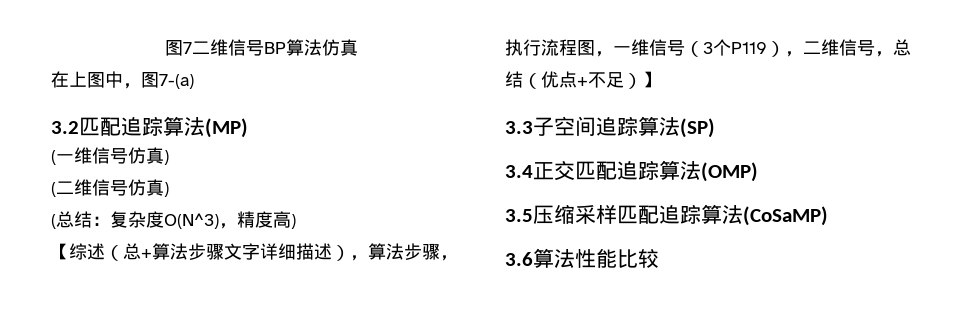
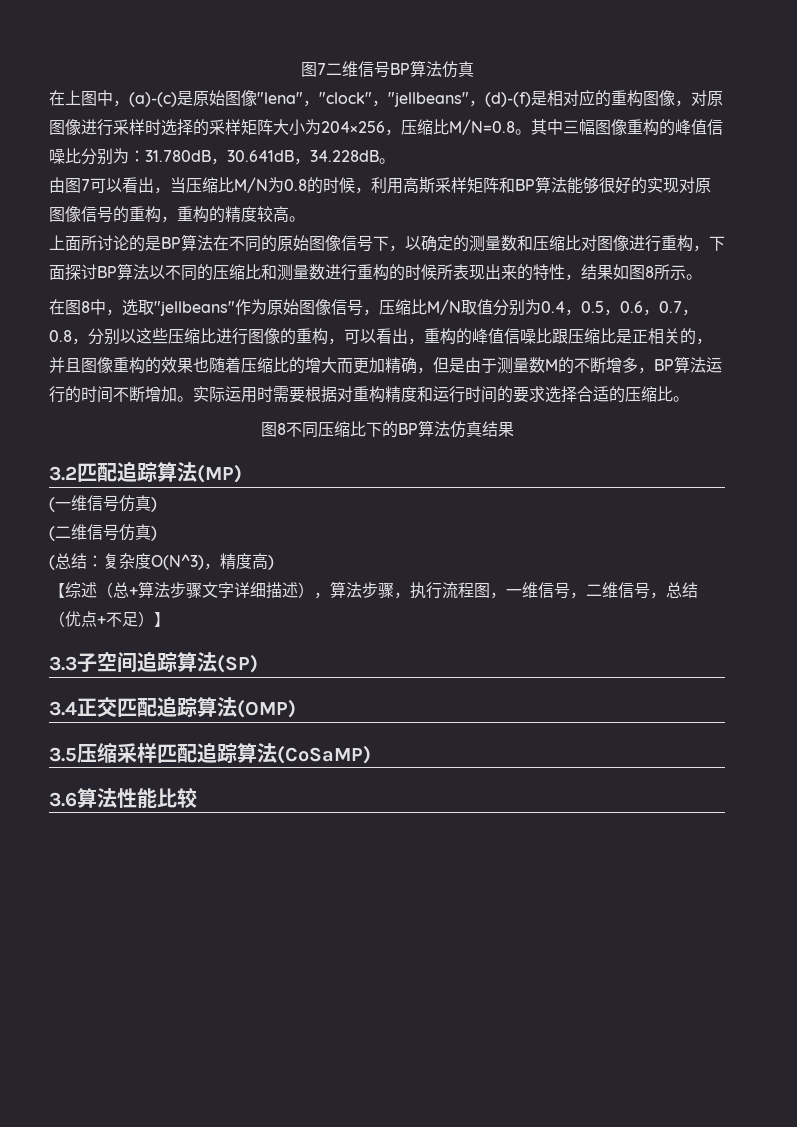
- 在上图中，图7-(a)
+ 在上图中，(a)-(c)是原始图像"lena"，"clock"，"jellbeans"，(d)-(f)是相对应的重构图像，对原图像进行采样时选择的采样矩阵大小为204×256，压缩比M/N=0.8。其中三幅图像重构的峰值信噪比分别为：31.780dB，30.641dB，34.228dB。
+ 由图7可以看出，当压缩比M/N为0.8的时候，利用高斯采样矩阵和BP算法能够很好的实现对原图像信号的重构，重构的精度较高。
+ 上面所讨论的是BP算法在不同的原始图像信号下，以确定的测量数和压缩比对图像进行重构，下面探讨BP算法以不同的压缩比和测量数进行重构的时候所表现出来的特性，结果如图8所示。
+ 在图8中，选取"jellbeans"作为原始图像信号，压缩比M/N取值分别为0.4，0.5，0.6，0.7，0.8，分别以这些压缩比进行图像的重构，可以看出，重构的峰值信噪比跟压缩比是正相关的，并且图像重构的效果也随着压缩比的增大而更加精确，但是由于测量数M的不断增多，BP算法运行的时间不断增加。实际运用时需要根据对重构精度和运行时间的要求选择合适的压缩比。
+ 图8不同压缩比下的BP算法仿真结果
- 【综述（总+算法步骤文字详细描述），算法步骤，执行流程图，一维信号（3个P119），二维信号，总结（优点+不足）】
+ 【综述（总+算法步骤文字详细描述），算法步骤，执行流程图，一维信号，二维信号，总结（优点+不足）】

